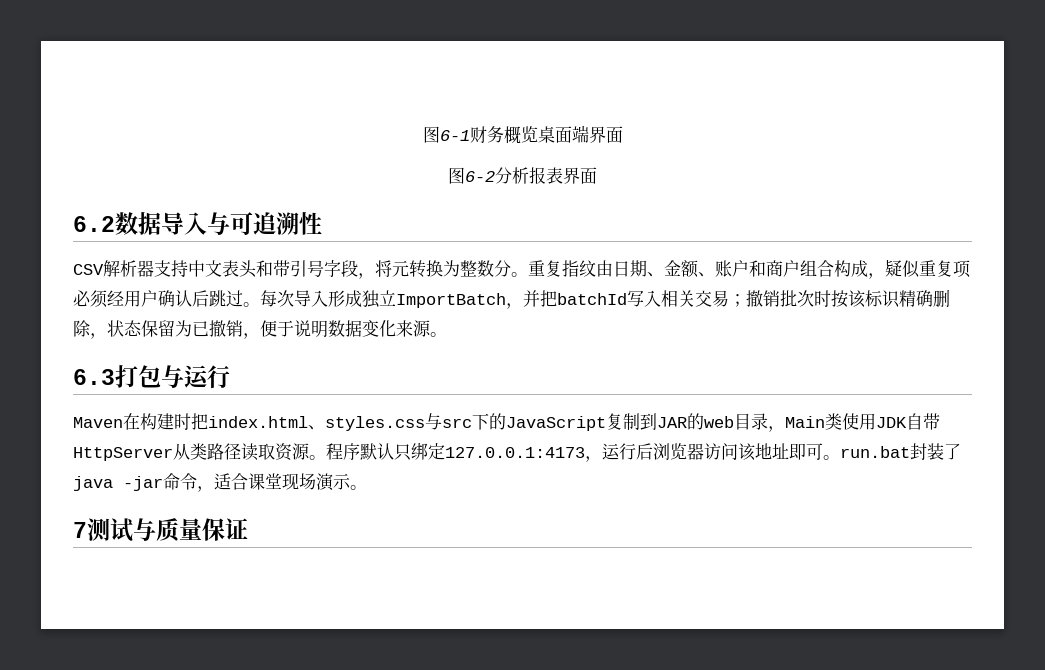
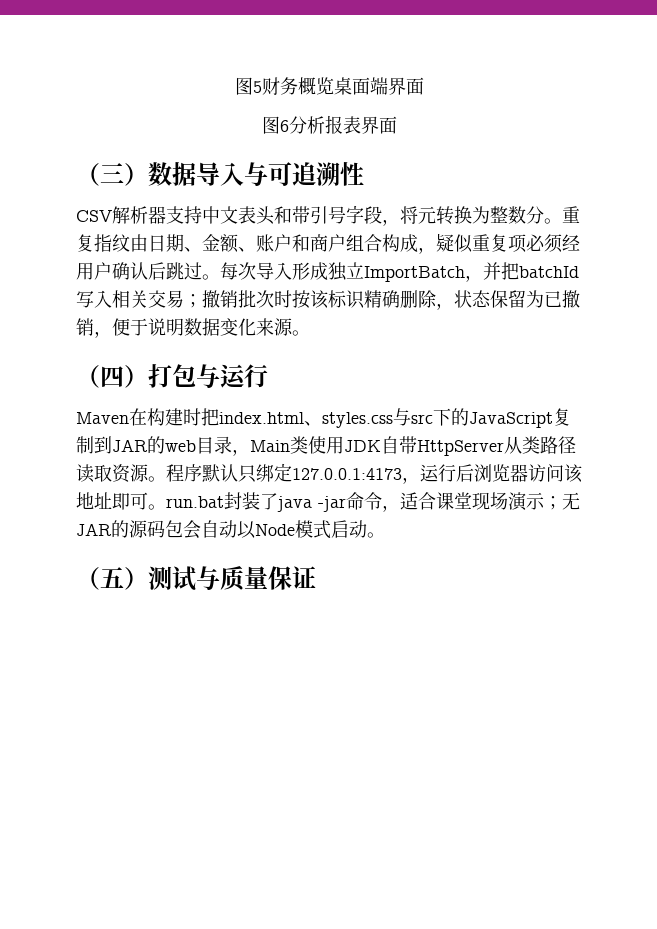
- 图6-1财务概览桌面端界面
+ 图5财务概览桌面端界面
- 图6-2分析报表界面
+ 图6分析报表界面
- 6.2数据导入与可追溯性
+ （三）数据导入与可追溯性
- 6.3打包与运行
+ （四）打包与运行
- 程序默认只绑定127.0.0.1:4173，运行后浏览器访问该地址即可。run.bat封装了java -jar命令，适合课堂现场演示。
- 7测试与质量保证
+ 程序默认只绑定127.0.0.1:4173，运行后浏览器访问该地址即可。run.bat封装了java -jar命令，适合课堂现场演示；无JAR的源码包会自动以Node模式启动。
+ （五）测试与质量保证

